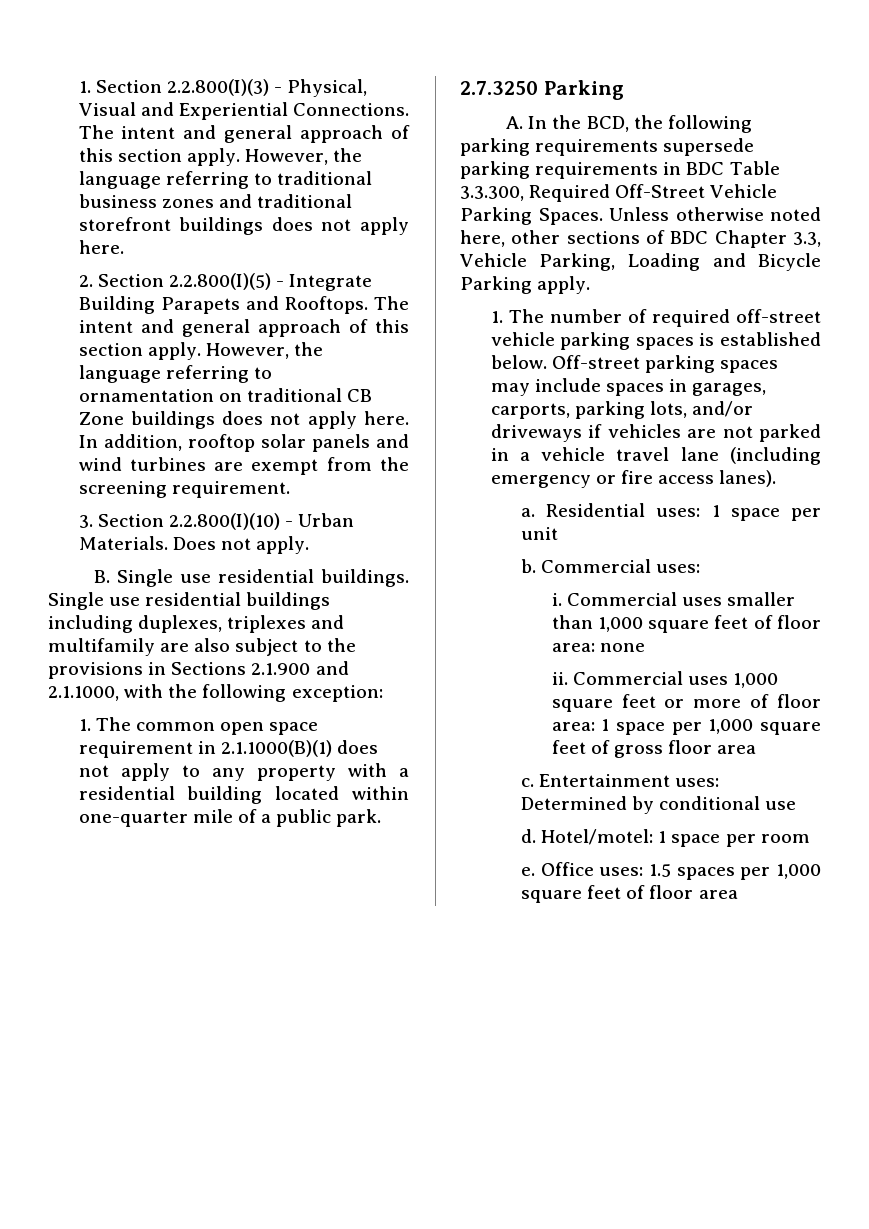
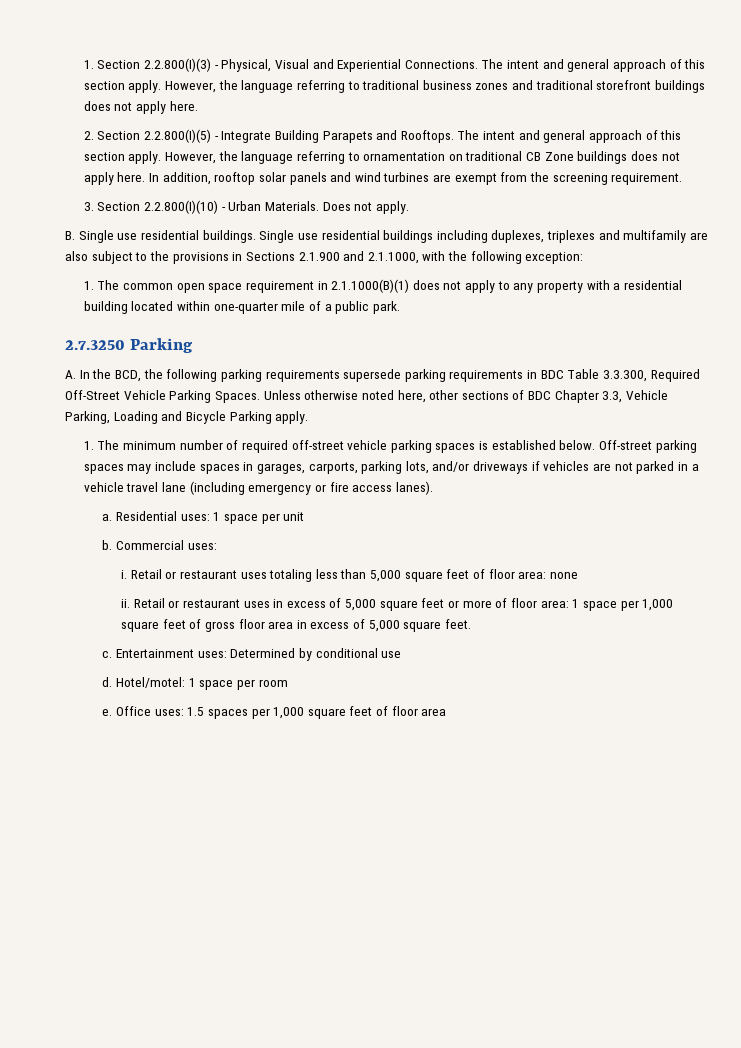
- 1. The number of required off-street vehicle parking spaces is established below.
+ 1. The minimum number of required off-street vehicle parking spaces is established below.
- Commercial uses smaller than 1,000 square feet of floor area: none
+ Retail or restaurant uses totaling less than 5,000 square feet of floor area: none
- Commercial uses 1,000 square feet or more of floor area: 1 space per 1,000 square feet of gross floor area
+ Retail or restaurant uses in excess of 5,000 square feet or more of floor area: 1 space per 1,000 square feet of gross floor area in excess of 5,000 square feet.

